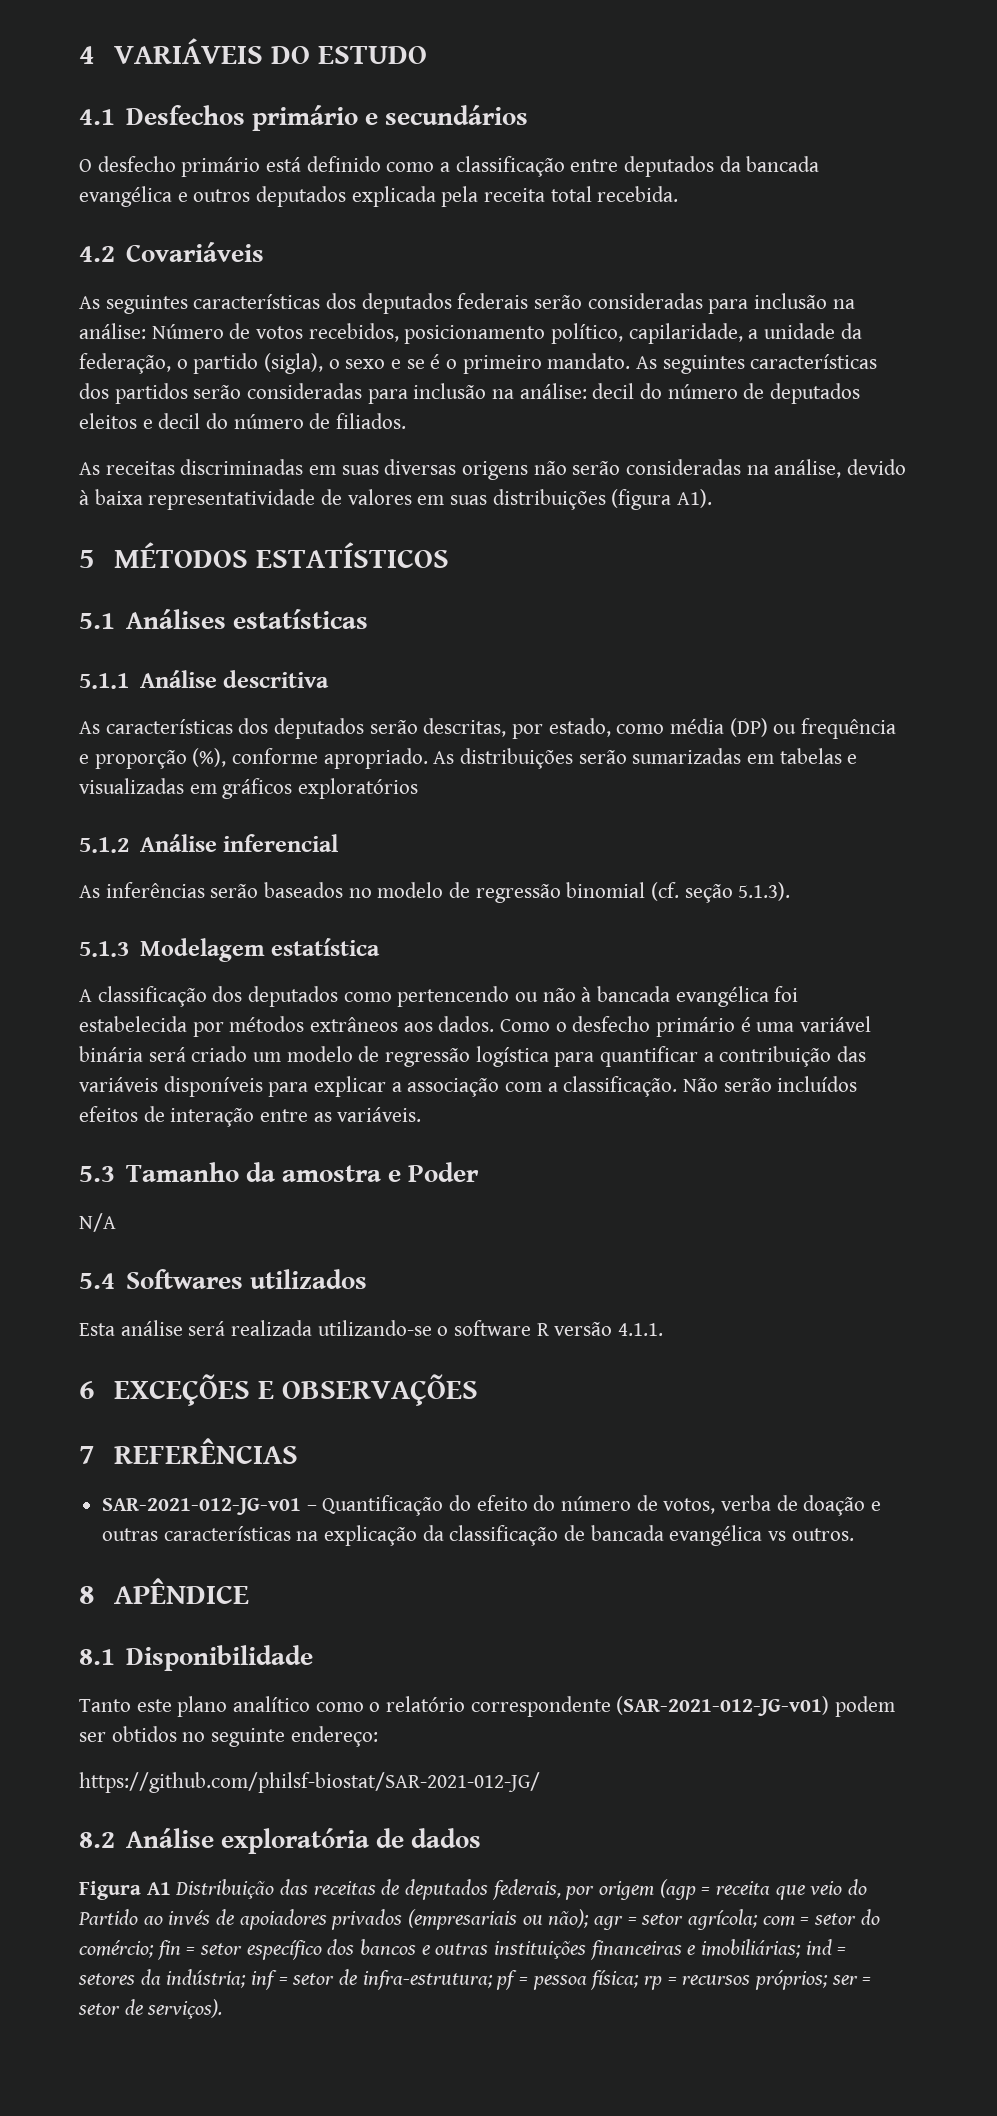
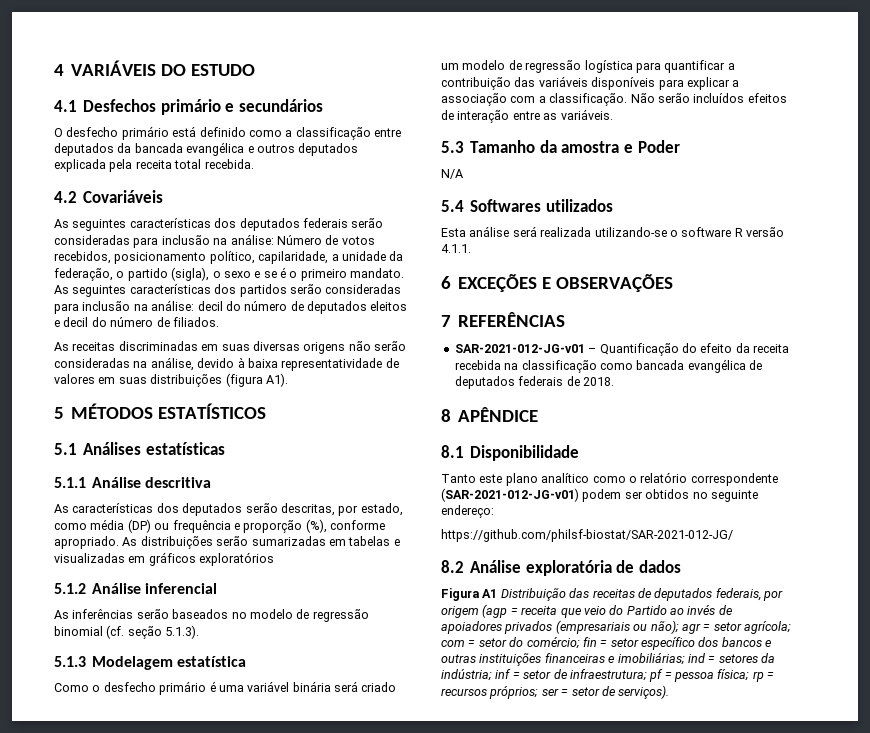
- A classificação dos deputados como pertencendo ou não à bancada evangélica foi estabelecida por métodos extrâneos aos dados.
- SAR-2021-012-JG-v01 – Quantificação do efeito do número de votos, verba de doação e outras características na explicação da classificação de bancada evangélica vs outros.
+ SAR-2021-012-JG-v01 – Quantificação do efeito da receita recebida na classificação como bancada evangélica de deputados federais de 2018.
- inf = setor de infra-estrutura;
+ inf = setor de infraestrutura;

